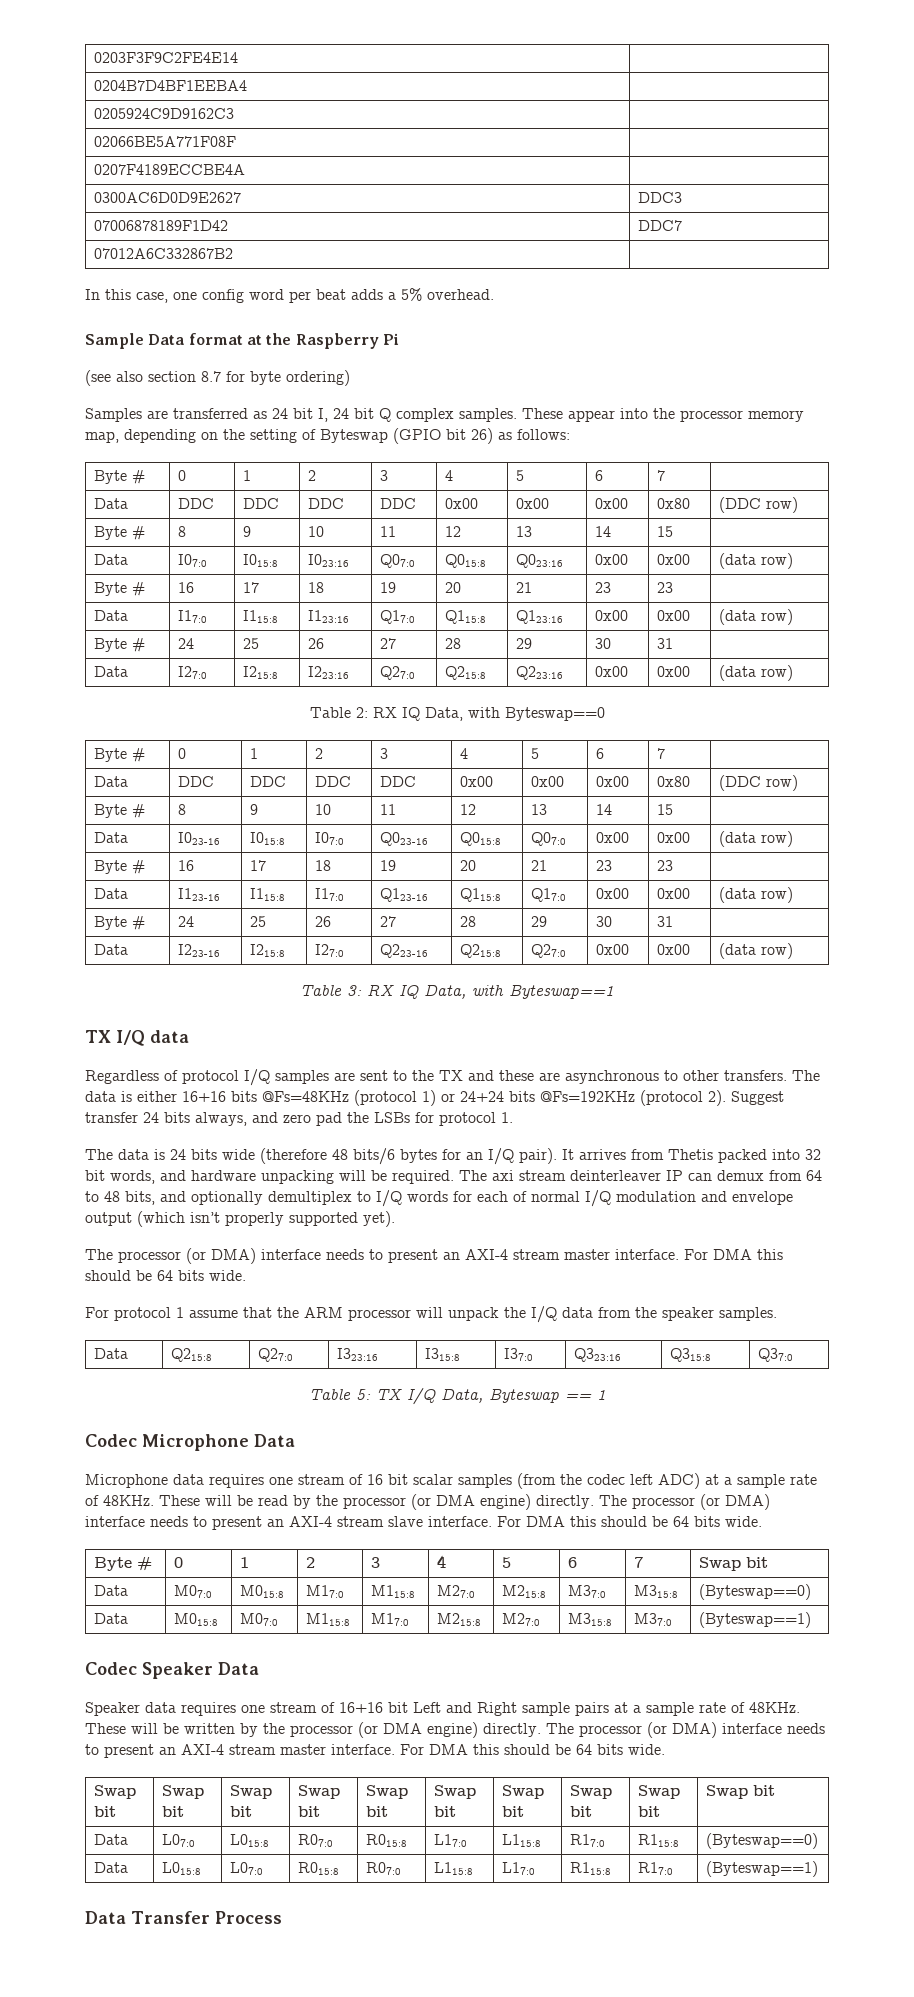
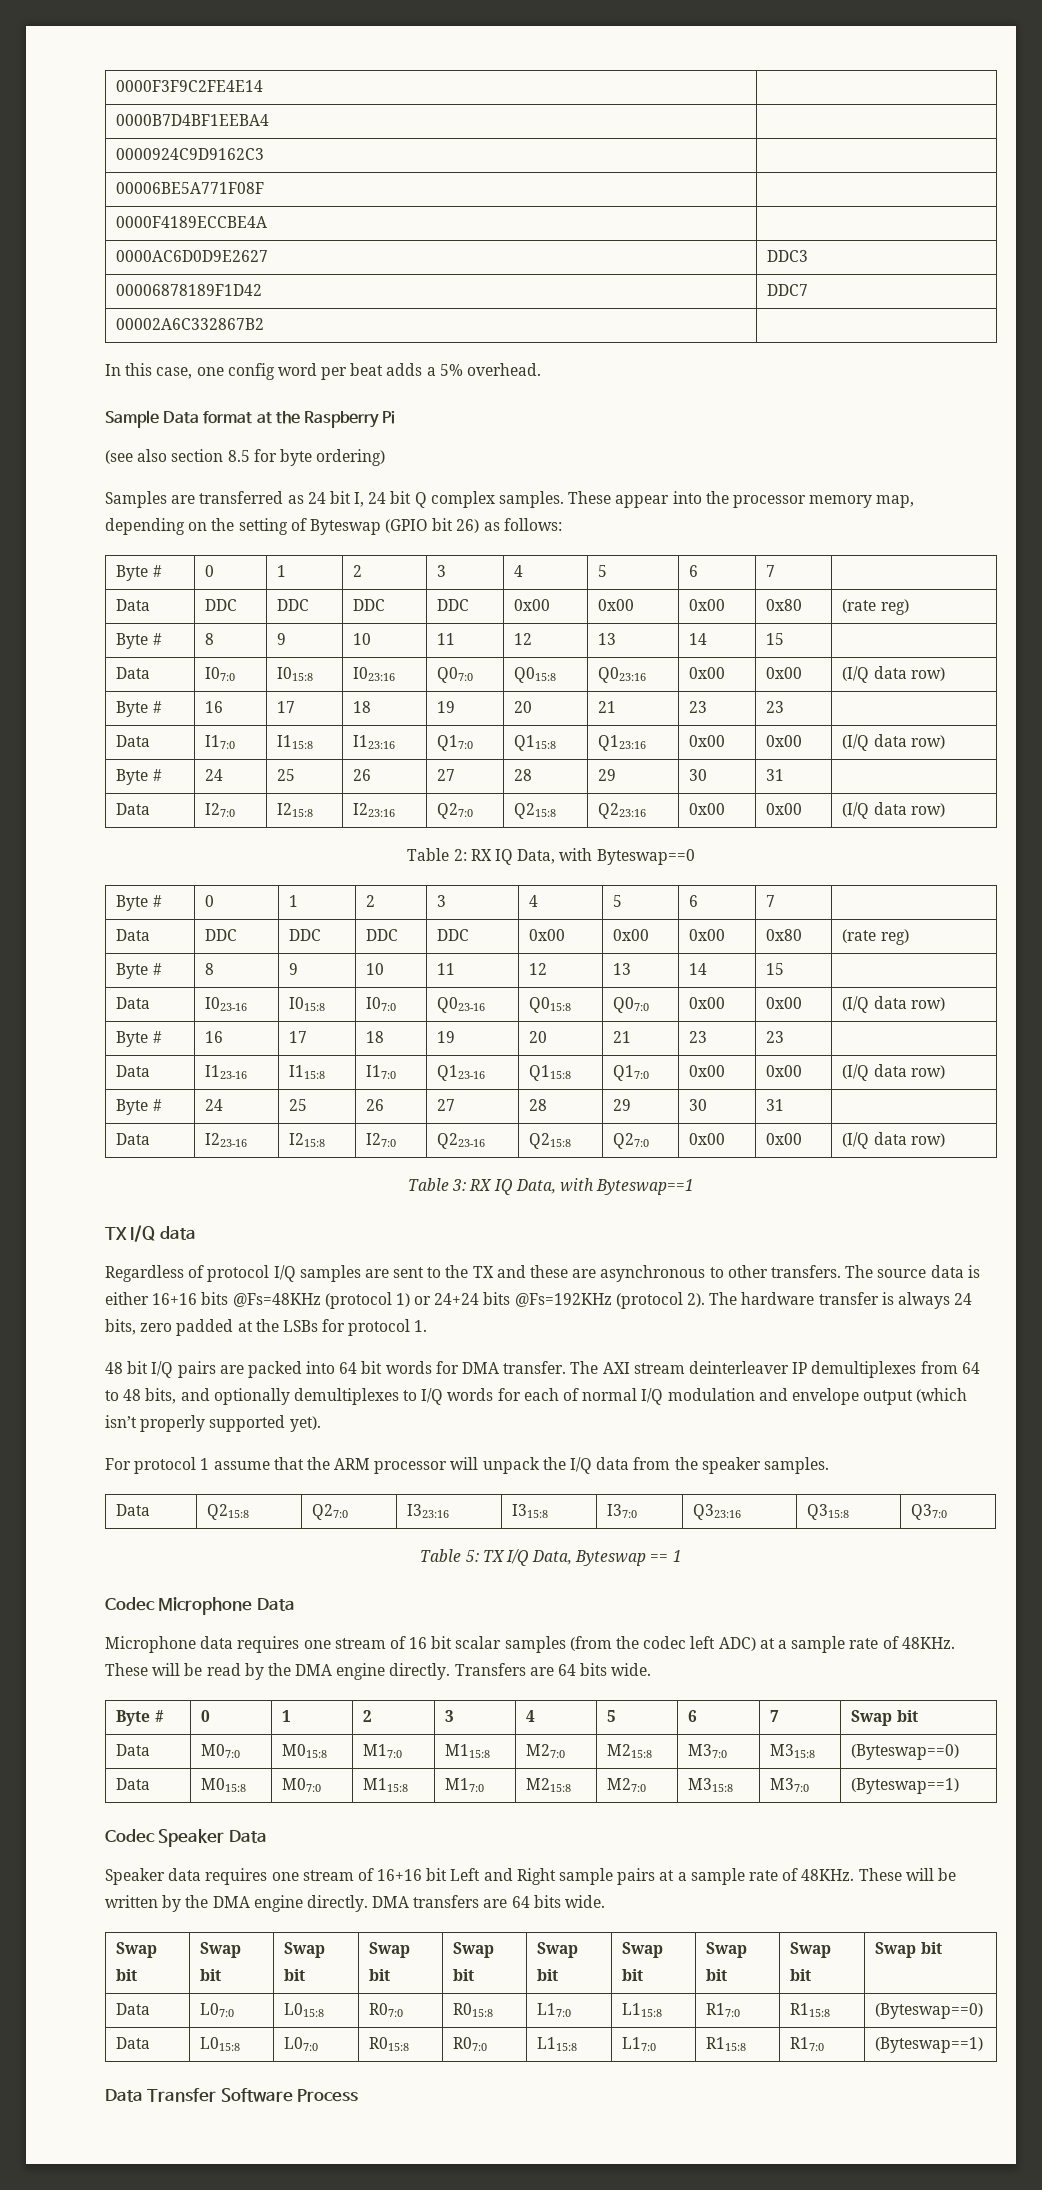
- 0203F3F9C2FE4E14 |
- 0204B7D4BF1EEBA4 |
- 0205924C9D9162C3 |
- 02066BE5A771F08F |
- 0207F4189ECCBE4A |
- 0300AC6D0D9E2627 | DDC3
+ 0000F3F9C2FE4E14 |
+ 0000B7D4BF1EEBA4 |
+ 0000924C9D9162C3 |
+ 00006BE5A771F08F |
+ 0000F4189ECCBE4A |
+ 0000AC6D0D9E2627 | DDC3
- 07006878189F1D42 | DDC7
+ 00006878189F1D42 | DDC7
- 07012A6C332867B2 |
+ 00002A6C332867B2 |
- (see also section 8.7 for byte ordering)
+ (see also section 8.5 for byte ordering)
  These appear into the processor memory map, depending on the setting of Byteswap (GPIO bit 26) as follows:
  Byte # | 0 | 1 | 2 | 3 | 4 | 5 | 6 | 7 |
- Data | DDC | DDC | DDC | DDC | 0x00 | 0x00 | 0x00 | 0x80 | (DDC row)
+ Data | DDC | DDC | DDC | DDC | 0x00 | 0x00 | 0x00 | 0x80 | (rate reg)
- Data | I07:0 | I015:8 | I023:16 | Q07:0 | Q015:8 | Q023:16 | 0x00 | 0x00 | (data row)
+ Data | I07:0 | I015:8 | I023:16 | Q07:0 | Q015:8 | Q023:16 | 0x00 | 0x00 | (I/Q data row)
- Data | I17:0 | I115:8 | I123:16 | Q17:0 | Q115:8 | Q123:16 | 0x00 | 0x00 | (data row)
+ Data | I17:0 | I115:8 | I123:16 | Q17:0 | Q115:8 | Q123:16 | 0x00 | 0x00 | (I/Q data row)
- Data | I27:0 | I215:8 | I223:16 | Q27:0 | Q215:8 | Q223:16 | 0x00 | 0x00 | (data row)
+ Data | I27:0 | I215:8 | I223:16 | Q27:0 | Q215:8 | Q223:16 | 0x00 | 0x00 | (I/Q data row)
  Table 2: RX IQ Data, with Byteswap==0
  Byte # | 0 | 1 | 2 | 3 | 4 | 5 | 6 | 7 |
- Data | DDC | DDC | DDC | DDC | 0x00 | 0x00 | 0x00 | 0x80 | (DDC row)
+ Data | DDC | DDC | DDC | DDC | 0x00 | 0x00 | 0x00 | 0x80 | (rate reg)
- Data | I023-16 | I015:8 | I07:0 | Q023-16 | Q015:8 | Q07:0 | 0x00 | 0x00 | (data row)
+ Data | I023-16 | I015:8 | I07:0 | Q023-16 | Q015:8 | Q07:0 | 0x00 | 0x00 | (I/Q data row)
- Data | I123-16 | I115:8 | I17:0 | Q123-16 | Q115:8 | Q17:0 | 0x00 | 0x00 | (data row)
+ Data | I123-16 | I115:8 | I17:0 | Q123-16 | Q115:8 | Q17:0 | 0x00 | 0x00 | (I/Q data row)
- Data | I223-16 | I215:8 | I27:0 | Q223-16 | Q215:8 | Q27:0 | 0x00 | 0x00 | (data row)
+ Data | I223-16 | I215:8 | I27:0 | Q223-16 | Q215:8 | Q27:0 | 0x00 | 0x00 | (I/Q data row)
- The data is either 16+16 bits @Fs=48KHz (protocol 1) or 24+24 bits @Fs=192KHz (protocol 2).
+ The source data is either 16+16 bits @Fs=48KHz (protocol 1) or 24+24 bits @Fs=192KHz (protocol 2).
- Suggest transfer 24 bits always, and zero pad the LSBs for protocol 1.
+ The hardware transfer is always 24 bits, zero padded at the LSBs for protocol 1.
- The data is 24 bits wide (therefore 48 bits/6 bytes for an I/Q pair). It arrives from Thetis packed into 32 bit words, and hardware unpacking will be required. The axi stream deinterleaver IP can demux from 64 to 48 bits, and optionally demultiplex to I/Q words for each of normal I/Q modulation and envelope output (which isn’t properly supported yet).
- The processor (or DMA) interface needs to present an AXI-4 stream master interface. For DMA this should be 64 bits wide.
+ 48 bit I/Q pairs are packed into 64 bit words for DMA transfer. The AXI stream deinterleaver IP demultiplexes from 64 to 48 bits, and optionally demultiplexes to I/Q words for each of normal I/Q modulation and envelope output (which isn’t properly supported yet).
- These will be read by the processor (or DMA engine) directly. The processor (or DMA) interface needs to present an AXI-4 stream slave interface. For DMA this should be 64 bits wide.
+ These will be read by the DMA engine directly. Transfers are 64 bits wide.
- These will be written by the processor (or DMA engine) directly. The processor (or DMA) interface needs to present an AXI-4 stream master interface. For DMA this should be 64 bits wide.
+ These will be written by the DMA engine directly. DMA transfers are 64 bits wide.
- Data Transfer Process
+ Data Transfer Software Process

